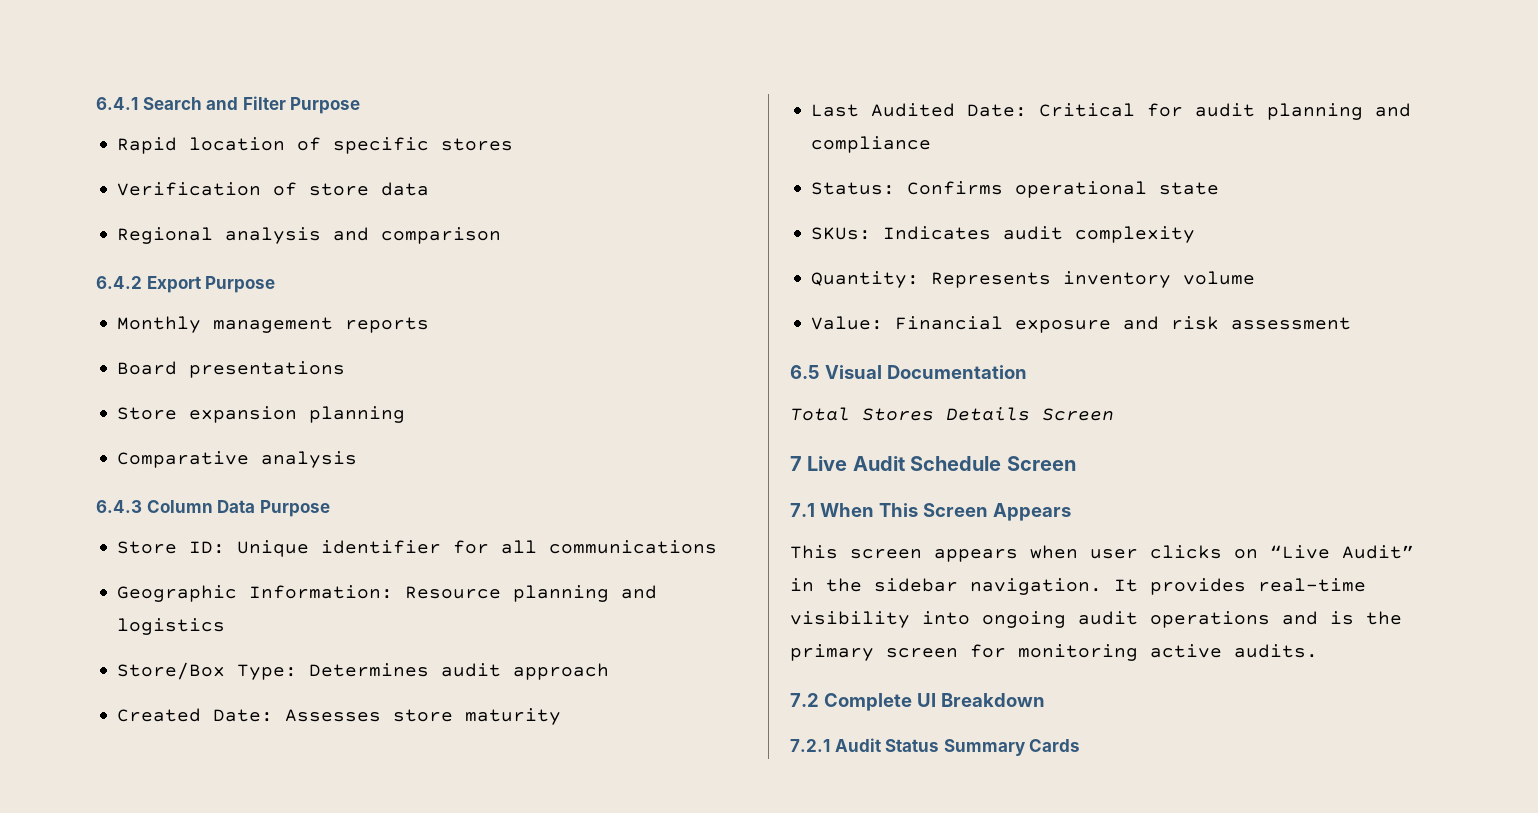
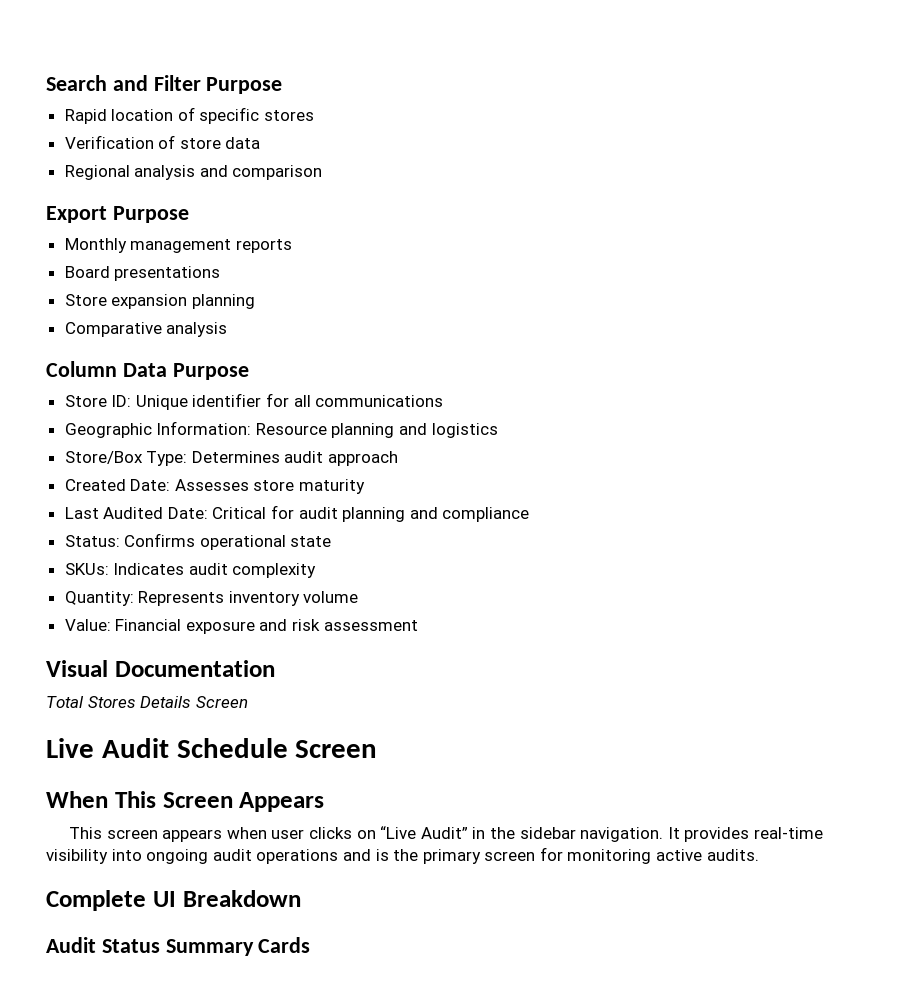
- 6.4.1 Search and Filter Purpose
+ Search and Filter Purpose
- 6.4.2 Export Purpose
+ Export Purpose
- 6.4.3 Column Data Purpose
+ Column Data Purpose
- 6.5 Visual Documentation
+ Visual Documentation
- 7 Live Audit Schedule Screen
+ Live Audit Schedule Screen
- 7.1 When This Screen Appears
+ When This Screen Appears
- 7.2 Complete UI Breakdown
+ Complete UI Breakdown
- 7.2.1 Audit Status Summary Cards
+ Audit Status Summary Cards

